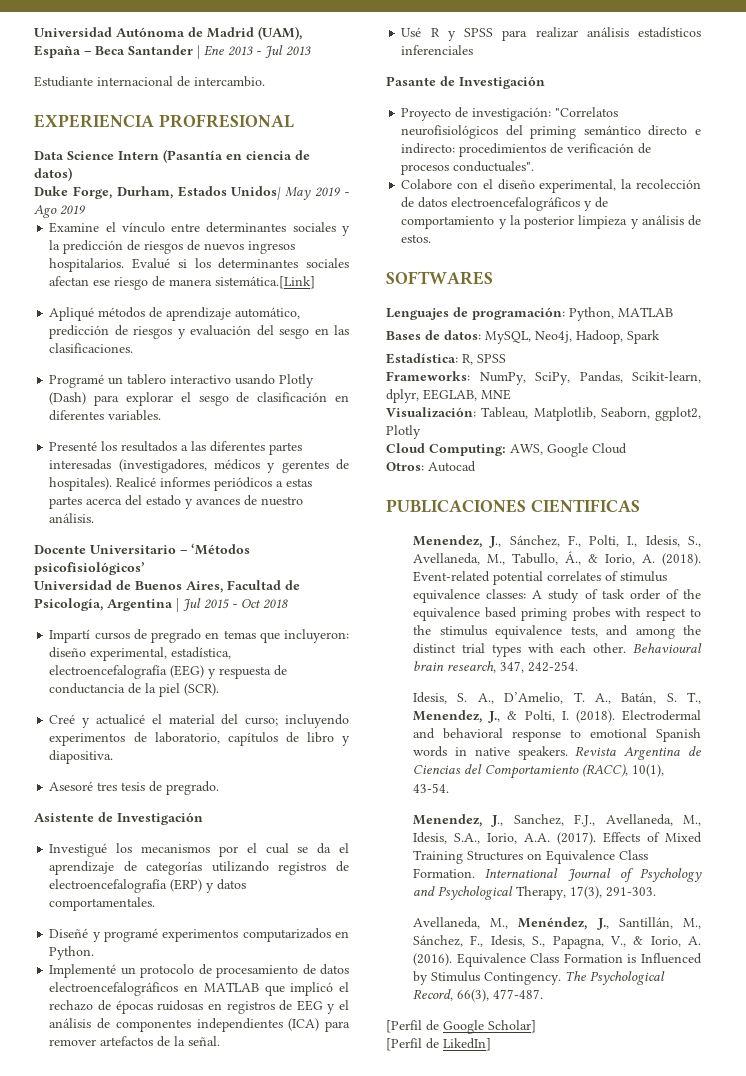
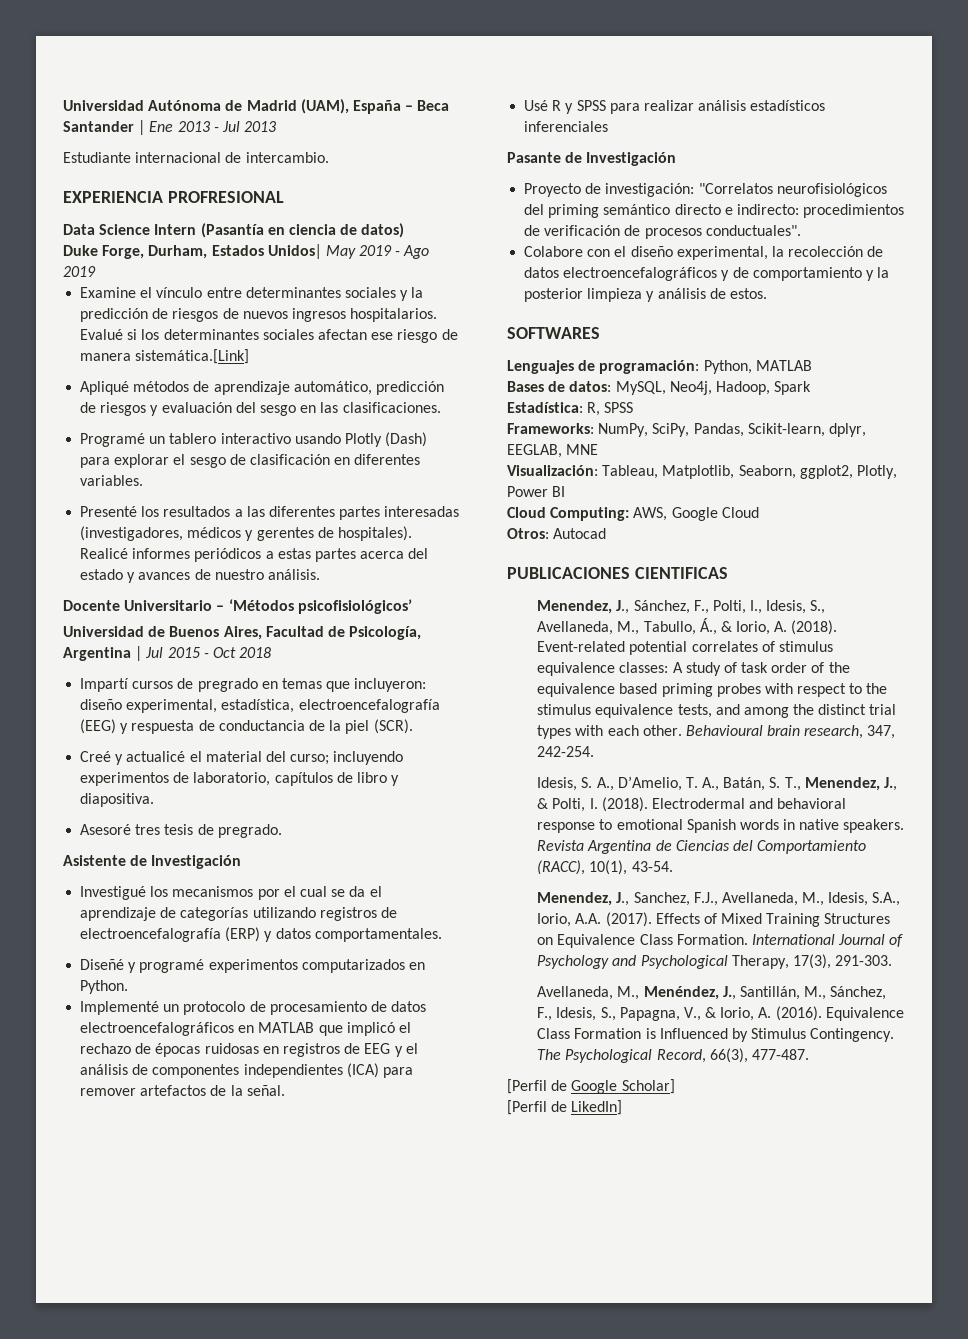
- Visualización: Tableau, Matplotlib, Seaborn, ggplot2, Plotly
+ Visualización: Tableau, Matplotlib, Seaborn, ggplot2, Plotly, Power BI

